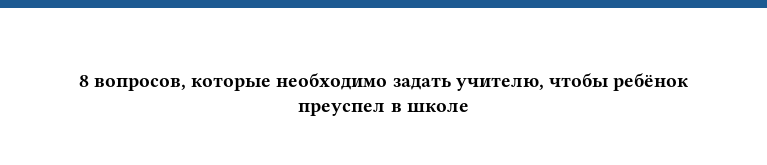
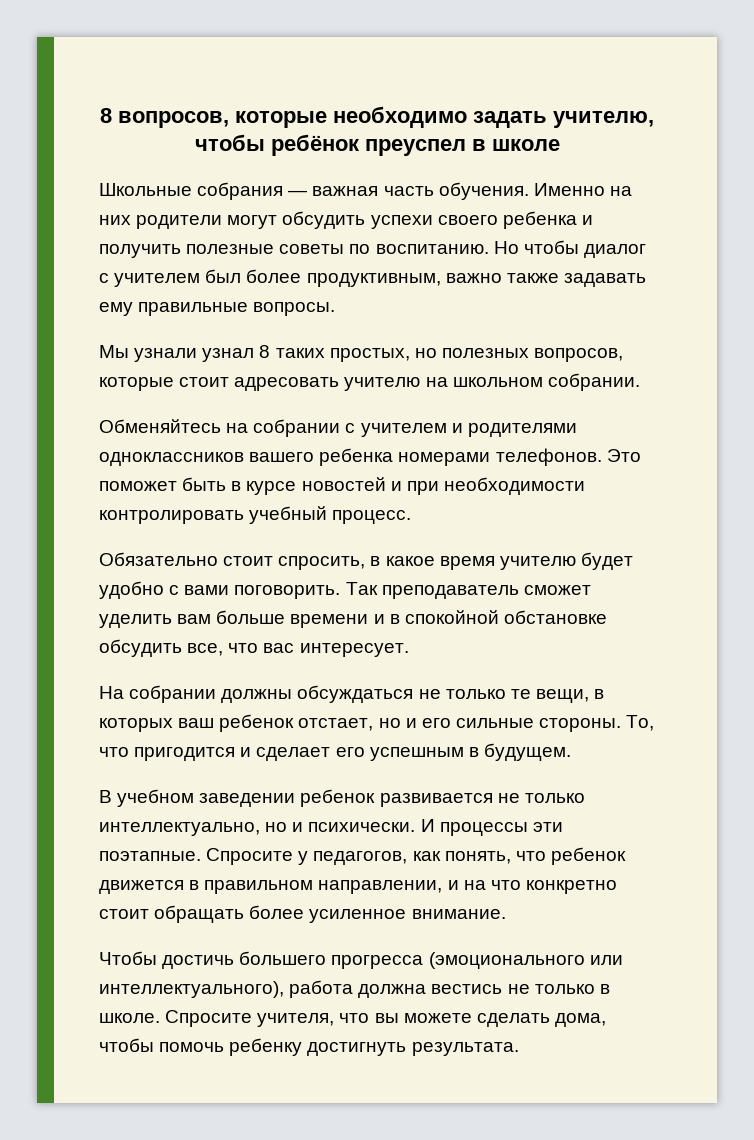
+ Школьные собрания — важная часть обучения. Именно на них родители могут обсудить успехи своего ребенка и получить полезные советы по воспитанию. Но чтобы диалог с учителем был более продуктивным, важно также задавать ему правильные вопросы.
+ Мы узнали узнал 8 таких простых, но полезных вопросов, которые стоит адресовать учителю на школьном собрании.
+ Обменяйтесь на собрании с учителем и родителями одноклассников вашего ребенка номерами телефонов. Это поможет быть в курсе новостей и при необходимости контролировать учебный процесс.
+ Обязательно стоит спросить, в какое время учителю будет удобно с вами поговорить. Так преподаватель сможет уделить вам больше времени и в спокойной обстановке обсудить все, что вас интересует.
+ На собрании должны обсуждаться не только те вещи, в которых ваш ребенок отстает, но и его сильные стороны. То, что пригодится и сделает его успешным в будущем.
+ В учебном заведении ребенок развивается не только интеллектуально, но и психически. И процессы эти поэтапные. Спросите у педагогов, как понять, что ребенок движется в правильном направлении, и на что конкретно стоит обращать более усиленное внимание.
+ Чтобы достичь большего прогресса (эмоционального или интеллектуального), работа должна вестись не только в школе. Спросите учителя, что вы можете сделать дома, чтобы помочь ребенку достигнуть результата.

